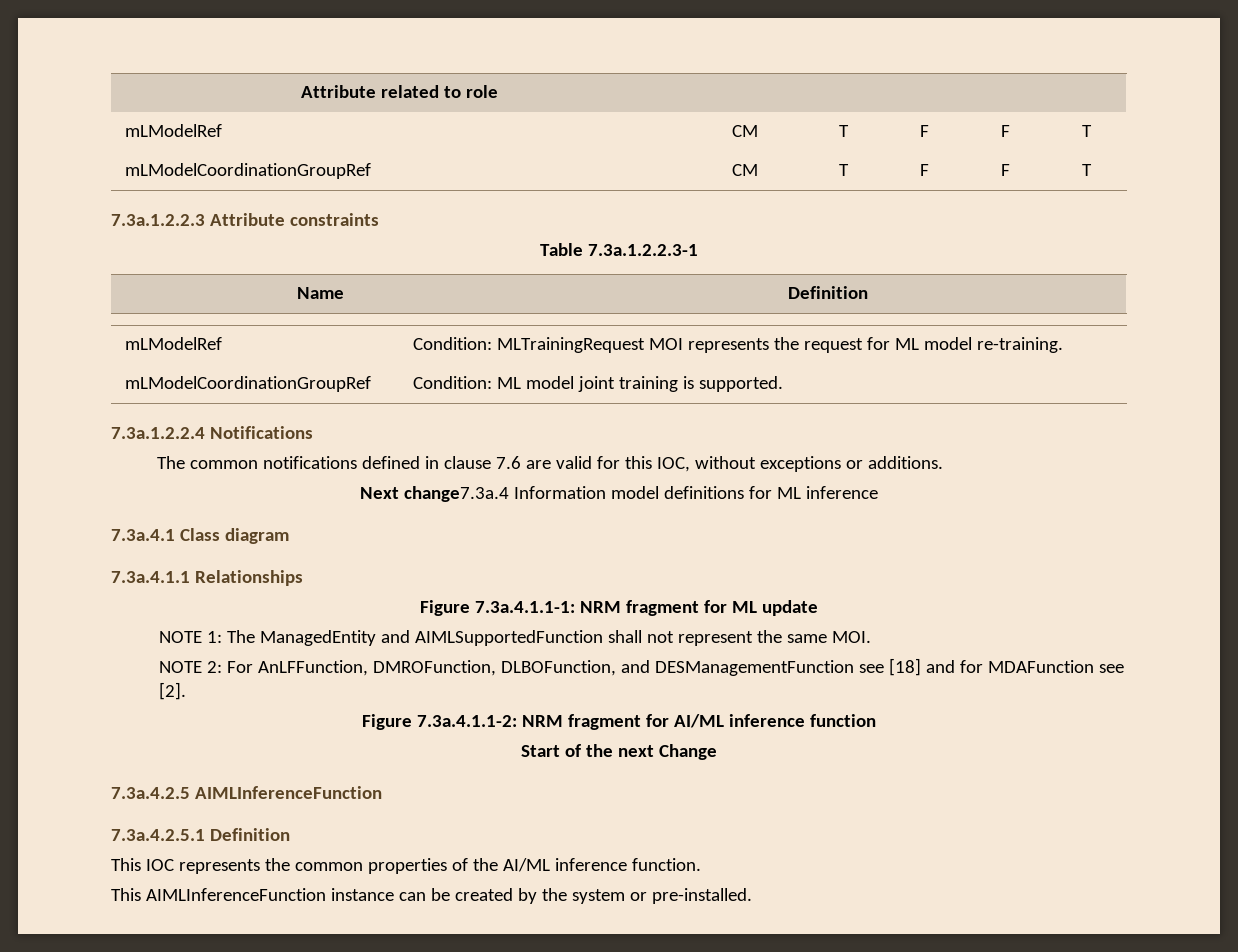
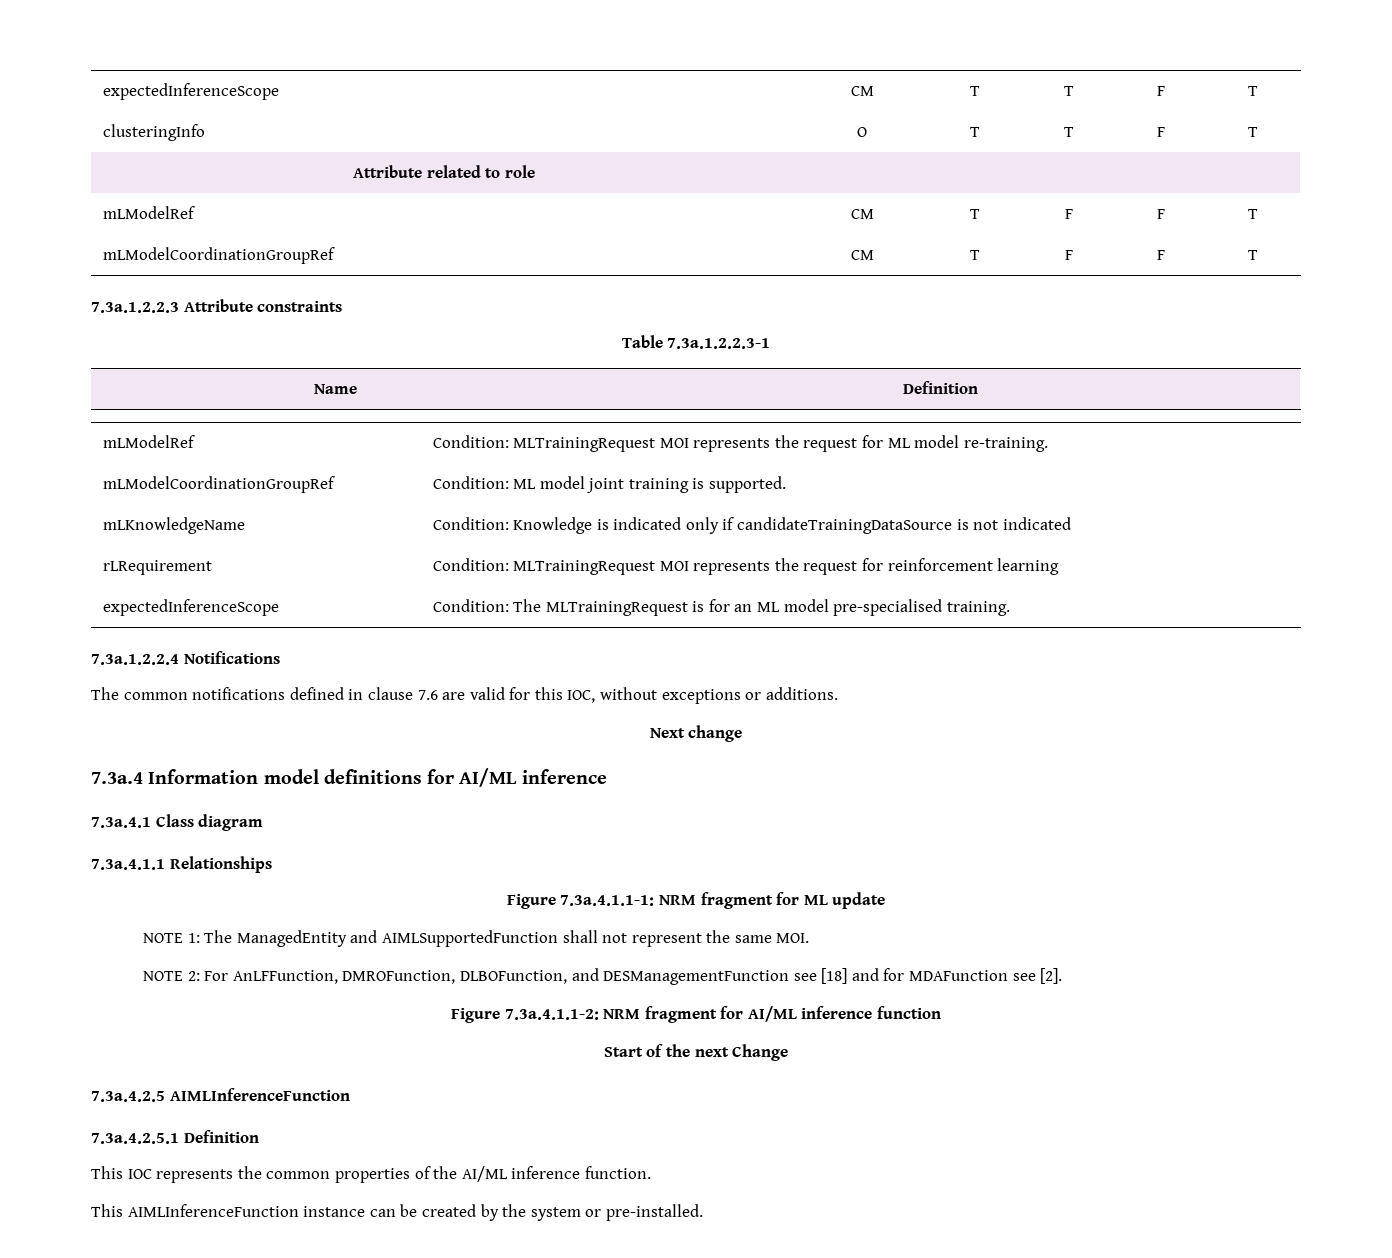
+ expectedInferenceScope | CM | T | T | F | T
+ clusteringInfo | O | T | T | F | T
+ mLKnowledgeName | Condition: Knowledge is indicated only if candidateTrainingDataSource is not indicated
+ rLRequirement | Condition: MLTrainingRequest MOI represents the request for reinforcement learning
+ expectedInferenceScope | Condition: The MLTrainingRequest is for an ML model pre-specialised training.
- Next change7.3a.4 Information model definitions for ML inference
+ Next change
+ 7.3a.4 Information model definitions for AI/ML inference

